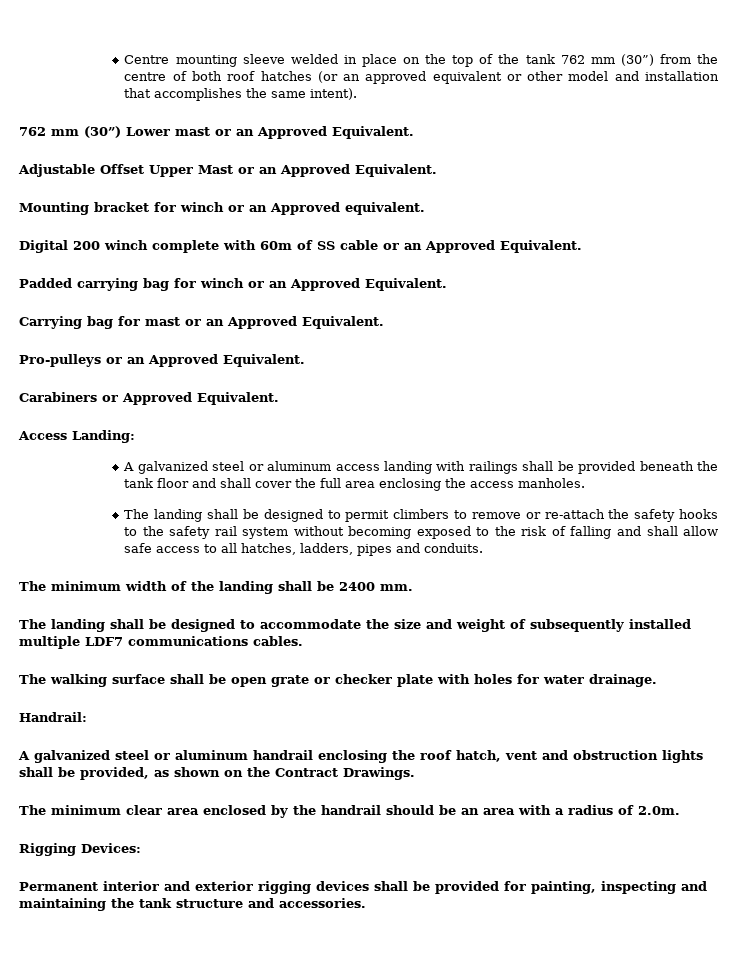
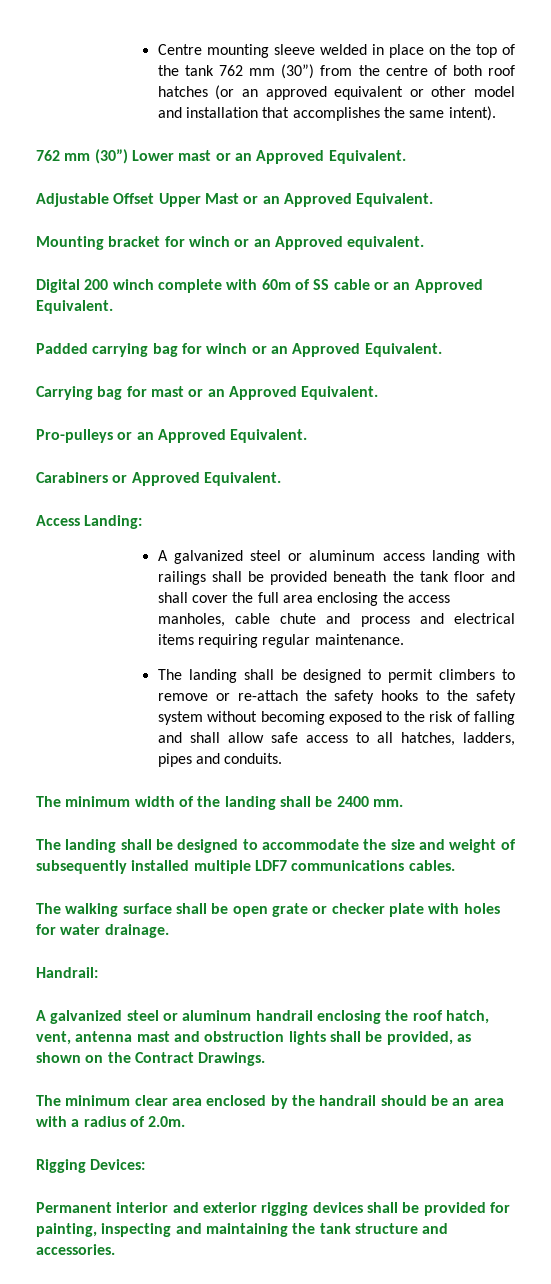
- A galvanized steel or aluminum access landing with railings shall be provided beneath the tank floor and shall cover the full area enclosing the access manholes.
+ A galvanized steel or aluminum access landing with railings shall be provided beneath the tank floor and shall cover the full area enclosing the access manholes, cable chute and process and electrical items requiring regular maintenance.
- The landing shall be designed to permit climbers to remove or re-attach the safety hooks to the safety rail system without becoming exposed to the risk of falling and shall allow safe access to all hatches, ladders, pipes and conduits.
+ The landing shall be designed to permit climbers to remove or re-attach the safety hooks to the safety system without becoming exposed to the risk of falling and shall allow safe access to all hatches, ladders, pipes and conduits.
- A galvanized steel or aluminum handrail enclosing the roof hatch, vent and obstruction lights shall be provided, as shown on the Contract Drawings.
+ A galvanized steel or aluminum handrail enclosing the roof hatch, vent, antenna mast and obstruction lights shall be provided, as shown on the Contract Drawings.

